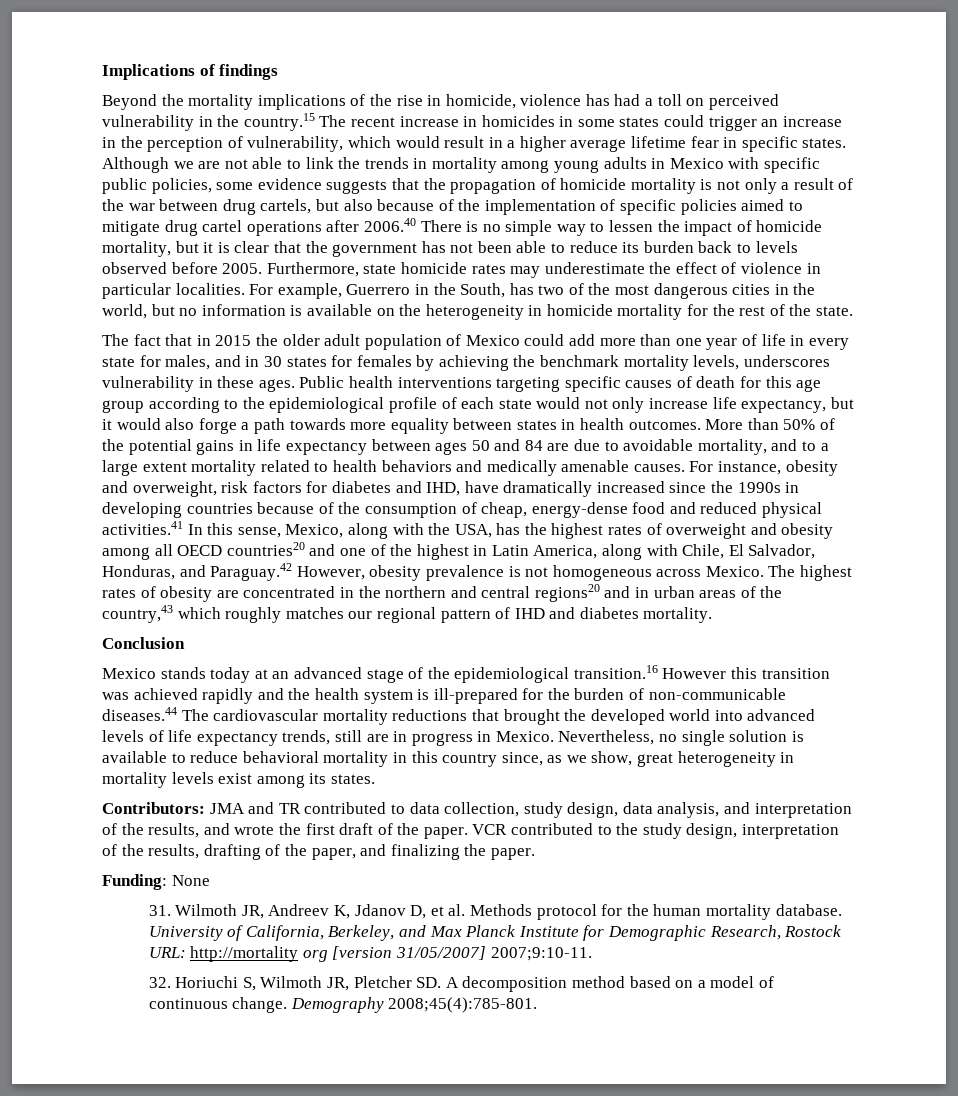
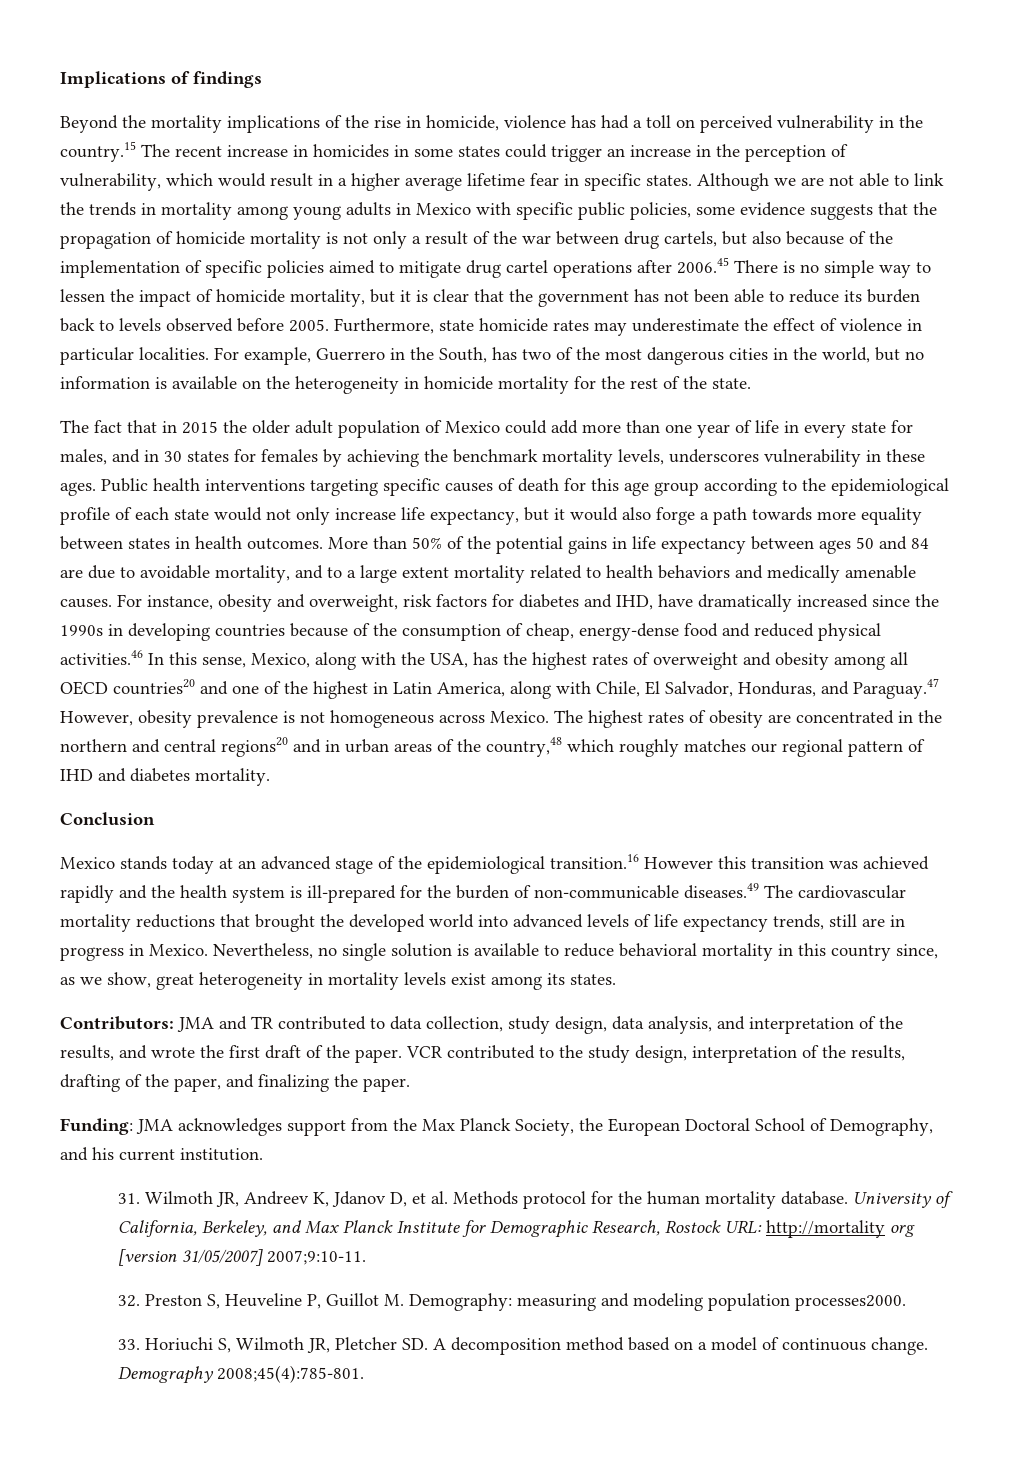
- Although we are not able to link the trends in mortality among young adults in Mexico with specific public policies, some evidence suggests that the propagation of homicide mortality is not only a result of the war between drug cartels, but also because of the implementation of specific policies aimed to mitigate drug cartel operations after 2006.40 There is no simple way to lessen the impact of homicide mortality, but it is clear that the government has not been able to reduce its burden back to levels observed before 2005.
+ Although we are not able to link the trends in mortality among young adults in Mexico with specific public policies, some evidence suggests that the propagation of homicide mortality is not only a result of the war between drug cartels, but also because of the implementation of specific policies aimed to mitigate drug cartel operations after 2006.45 There is no simple way to lessen the impact of homicide mortality, but it is clear that the government has not been able to reduce its burden back to levels observed before 2005.
- For instance, obesity and overweight, risk factors for diabetes and IHD, have dramatically increased since the 1990s in developing countries because of the consumption of cheap, energy-dense food and reduced physical activities.41 In this sense, Mexico, along with the USA, has the highest rates of overweight and obesity among all OECD countries20 and one of the highest in Latin America, along with Chile, El Salvador, Honduras, and Paraguay.42 However, obesity prevalence is not homogeneous across Mexico.
+ For instance, obesity and overweight, risk factors for diabetes and IHD, have dramatically increased since the 1990s in developing countries because of the consumption of cheap, energy-dense food and reduced physical activities.46 In this sense, Mexico, along with the USA, has the highest rates of overweight and obesity among all OECD countries20 and one of the highest in Latin America, along with Chile, El Salvador, Honduras, and Paraguay.47 However, obesity prevalence is not homogeneous across Mexico.
- The highest rates of obesity are concentrated in the northern and central regions20 and in urban areas of the country,43 which roughly matches our regional pattern of IHD and diabetes mortality.
+ The highest rates of obesity are concentrated in the northern and central regions20 and in urban areas of the country,48 which roughly matches our regional pattern of IHD and diabetes mortality.
- Mexico stands today at an advanced stage of the epidemiological transition.16 However this transition was achieved rapidly and the health system is ill-prepared for the burden of non-communicable diseases.44 The cardiovascular mortality reductions that brought the developed world into advanced levels of life expectancy trends, still are in progress in Mexico.
+ Mexico stands today at an advanced stage of the epidemiological transition.16 However this transition was achieved rapidly and the health system is ill-prepared for the burden of non-communicable diseases.49 The cardiovascular mortality reductions that brought the developed world into advanced levels of life expectancy trends, still are in progress in Mexico.
- Funding: None
+ Funding: JMA acknowledges support from the Max Planck Society, the European Doctoral School of Demography, and his current institution.
- 32. Horiuchi S, Wilmoth JR, Pletcher SD. A decomposition method based on a model of continuous change.
+ 32. Preston S, Heuveline P, Guillot M. Demography: measuring and modeling population processes2000.
+ 33. Horiuchi S, Wilmoth JR, Pletcher SD. A decomposition method based on a model of continuous change.

